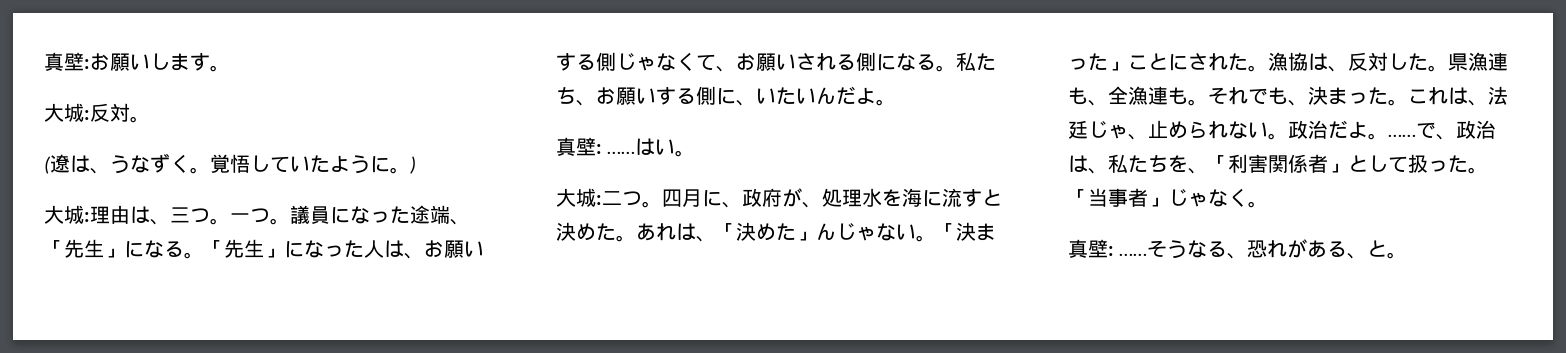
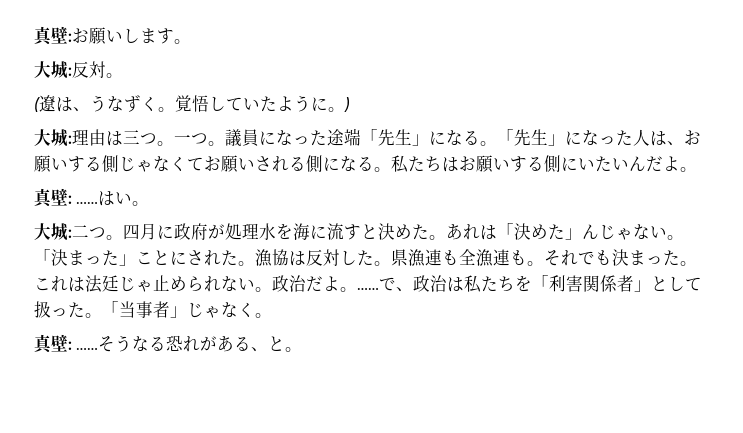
- 大城:理由は、三つ。
+ 大城:理由は三つ。
- 議員になった途端、「先生」になる。
+ 議員になった途端「先生」になる。
- 「先生」になった人は、お願いする側じゃなくて、お願いされる側になる。
+ 「先生」になった人は、お願いする側じゃなくてお願いされる側になる。
- 私たち、お願いする側に、いたいんだよ。
+ 私たちはお願いする側にいたいんだよ。
- 四月に、政府が、処理水を海に流すと決めた。
+ 四月に政府が処理水を海に流すと決めた。
- あれは、「決めた」んじゃない。
+ あれは「決めた」んじゃない。
- 漁協は、反対した。
+ 漁協は反対した。
- 県漁連も、全漁連も。
+ 県漁連も全漁連も。
- それでも、決まった。
+ それでも決まった。
- これは、法廷じゃ、止められない。
+ これは法廷じゃ止められない。
- で、政治は、私たちを、「利害関係者」として扱った。
+ で、政治は私たちを「利害関係者」として扱った。
- そうなる、恐れがある、と。
+ そうなる恐れがある、と。

